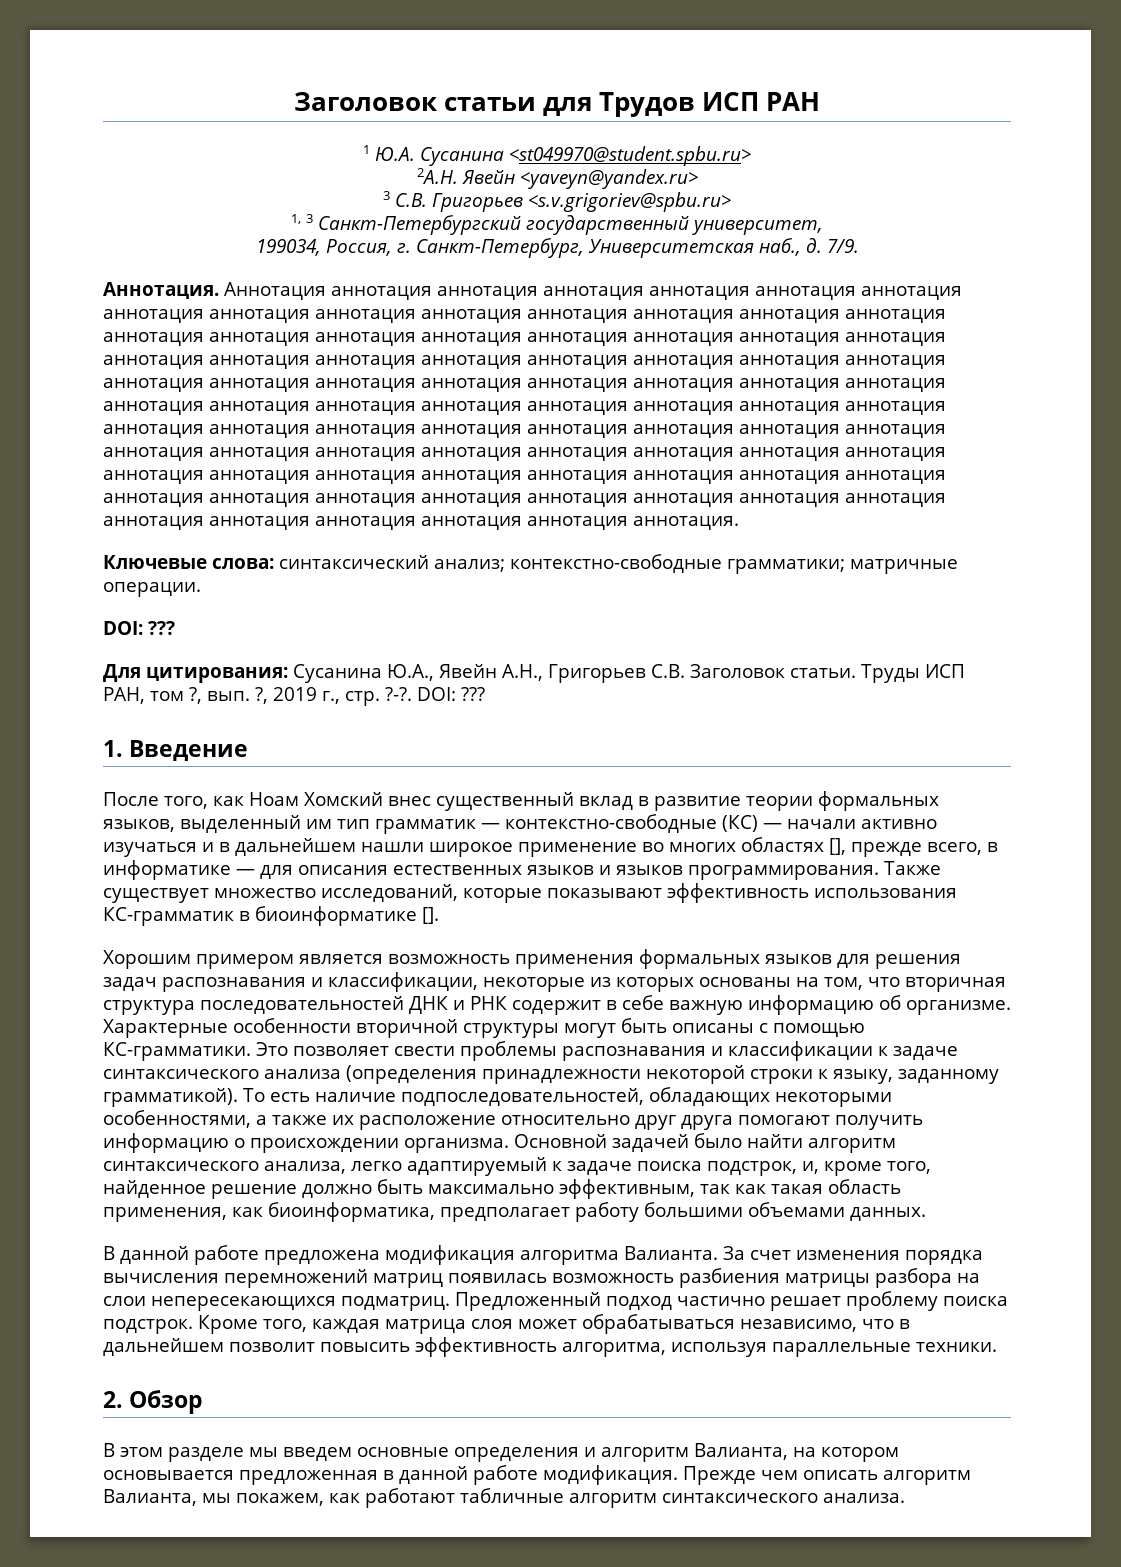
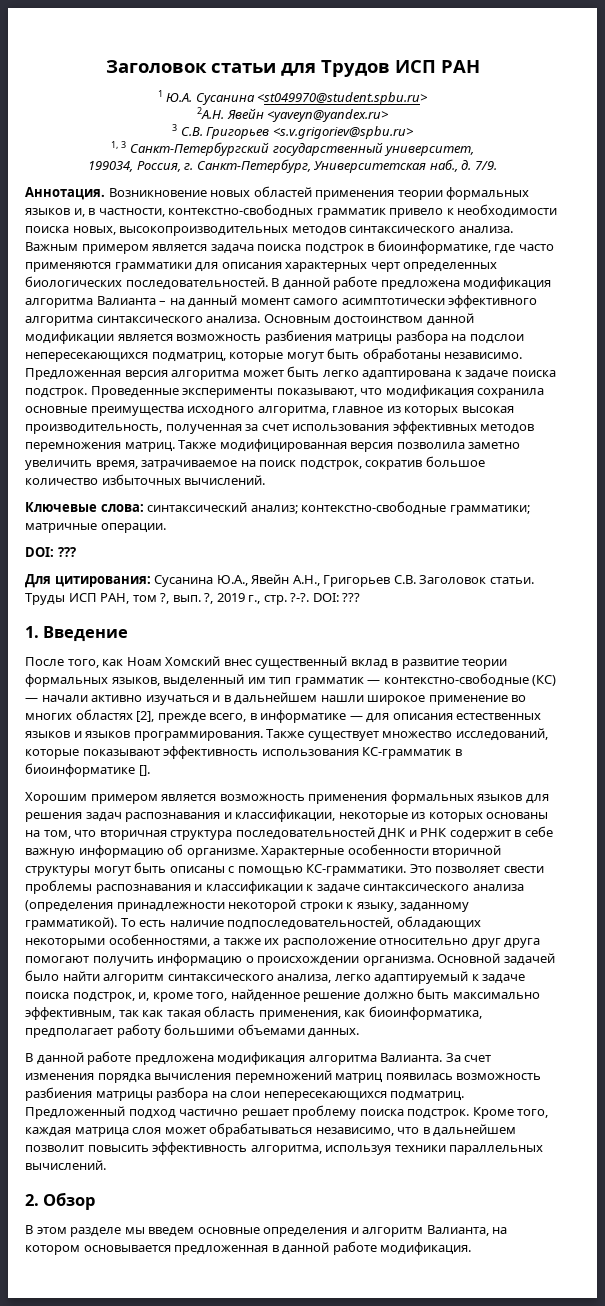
- Аннотация аннотация аннотация аннотация аннотация аннотация аннотация аннотация аннотация аннотация аннотация аннотация аннотация аннотация аннотация аннотация аннотация аннотация аннотация аннотация аннотация аннотация аннотация аннотация аннотация аннотация аннотация аннотация аннотация аннотация аннотация аннотация аннотация аннотация аннотация аннотация аннотация аннотация аннотация аннотация аннотация аннотация аннотация аннотация аннотация аннотация аннотация аннотация аннотация аннотация аннотация аннотация аннотация аннотация аннотация аннотация аннотация аннотация аннотация аннотация аннотация аннотация аннотация аннотация аннотация аннотация аннотация аннотация аннотация аннотация аннотация аннотация аннотация аннотация аннотация аннотация аннотация аннотация аннотация аннотация аннотация аннотация аннотация аннотация аннотация.
+ Возникновение новых областей применения теории формальных языков и, в частности, контекстно-свободных грамматик привело к необходимости поиска новых, высокопроизводительных методов синтаксического анализа. Важным примером является задача поиска подстрок в биоинформатике, где часто применяются грамматики для описания характерных черт определенных биологических последовательностей. В данной работе предложена модификация алгоритма Валианта – на данный момент самого асимптотически эффективного алгоритма синтаксического анализа. Основным достоинством данной модификации является возможность разбиения матрицы разбора на подслои непересекающихся подматриц, которые могут быть обработаны независимо. Предложенная версия алгоритма может быть легко адаптирована к задаче поиска подстрок. Проведенные эксперименты показывают, что модификация сохранила основные преимущества исходного алгоритма, главное из которых высокая производительность, полученная за счет использования эффективных методов перемножения матриц. Также модифицированная версия позволила заметно увеличить время, затрачиваемое на поиск подстрок, сократив большое количество избыточных вычислений.
- После того, как Ноам Хомский внес существенный вклад в развитие теории формальных языков, выделенный им тип грамматик — контекстно-свободные (КС) — начали активно изучаться и в дальнейшем нашли широкое применение во многих областях [], прежде всего, в информатике — для описания естественных языков и языков программирования.
+ После того, как Ноам Хомский внес существенный вклад в развитие теории формальных языков, выделенный им тип грамматик — контекстно-свободные (КС) — начали активно изучаться и в дальнейшем нашли широкое применение во многих областях [2], прежде всего, в информатике — для описания естественных языков и языков программирования.
- Кроме того, каждая матрица слоя может обрабатываться независимо, что в дальнейшем позволит повысить эффективность алгоритма, используя параллельные техники.
+ Кроме того, каждая матрица слоя может обрабатываться независимо, что в дальнейшем позволит повысить эффективность алгоритма, используя техники параллельных вычислений.
- Прежде чем описать алгоритм Валианта, мы покажем, как работают табличные алгоритм синтаксического анализа.

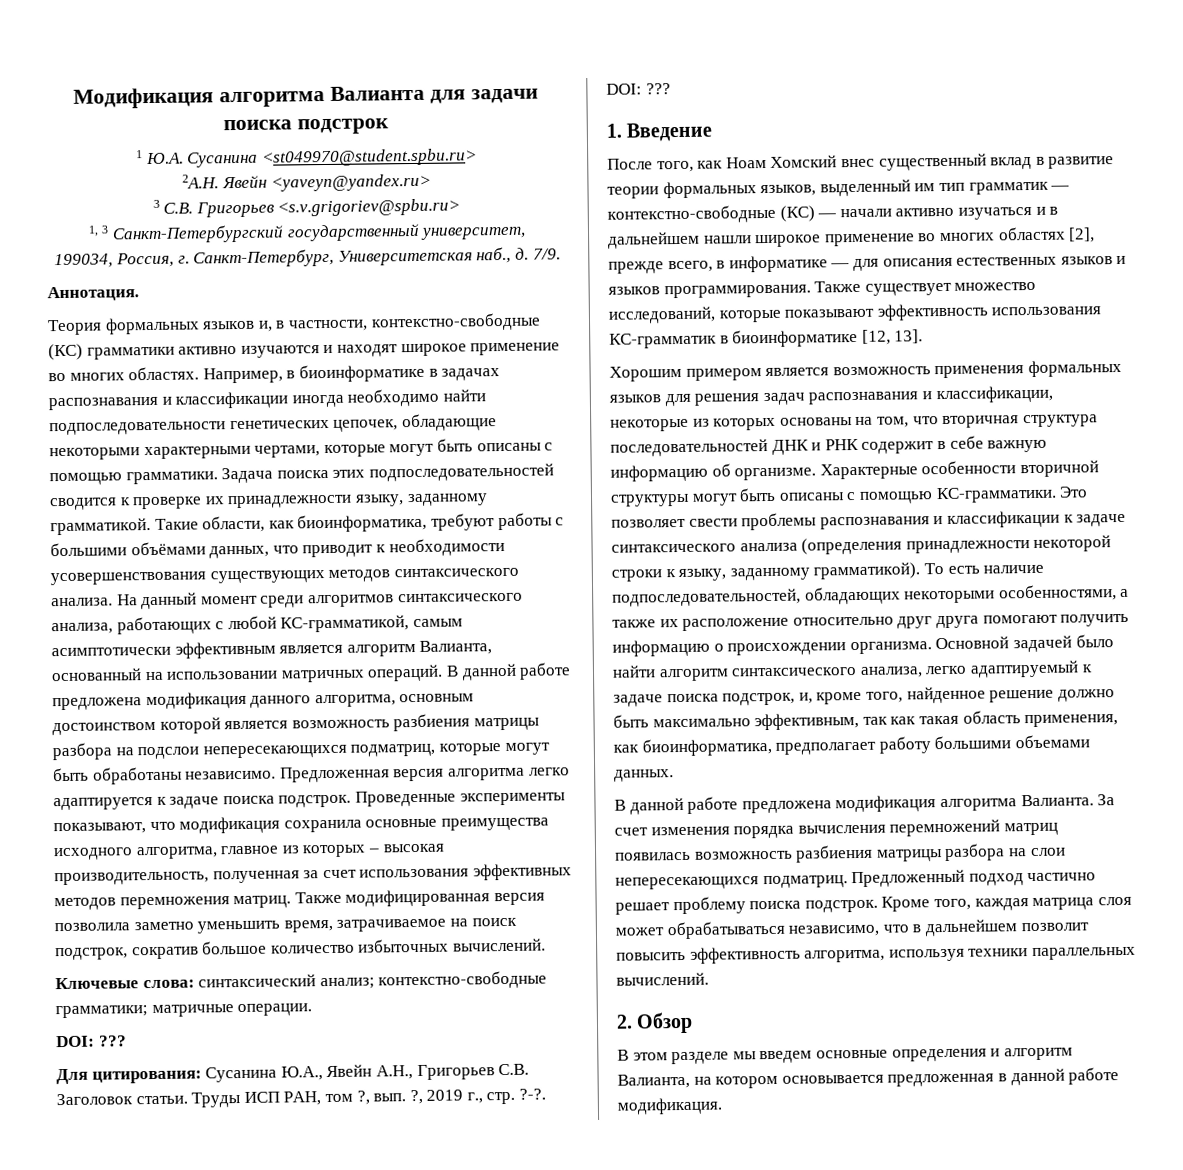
- Заголовок статьи для Трудов ИСП РАН
+ Модификация алгоритма Валианта для задачи поиска подстрок
- Аннотация. Возникновение новых областей применения теории формальных языков и, в частности, контекстно-свободных грамматик привело к необходимости поиска новых, высокопроизводительных методов синтаксического анализа. Важным примером является задача поиска подстрок в биоинформатике, где часто применяются грамматики для описания характерных черт определенных биологических последовательностей. В данной работе предложена модификация алгоритма Валианта – на данный момент самого асимптотически эффективного алгоритма синтаксического анализа. Основным достоинством данной модификации является возможность разбиения матрицы разбора на подслои непересекающихся подматриц, которые могут быть обработаны независимо.
+ Аннотация.
+ Теория формальных языков и, в частности, контекстно-свободные (КС) грамматики активно изучаются и находят широкое применение во многих областях. Например, в биоинформатике в задачах распознавания и классификации иногда необходимо найти подпоследовательности генетических цепочек, обладающие некоторыми характерными чертами, которые могут быть описаны с помощью грамматики. Задача поиска этих подпоследовательностей сводится к проверке их принадлежности языку, заданному грамматикой. Такие области, как биоинформатика, требуют работы с большими объёмами данных, что приводит к необходимости усовершенствования существующих методов синтаксического анализа. На данный момент среди алгоритмов синтаксического анализа, работающих с любой КС-грамматикой, самым асимптотически эффективным является алгоритм Валианта, основанный на использовании матричных операций. В данной работе предложена модификация данного алгоритма, основным достоинством которой является возможность разбиения матрицы разбора на подслои непересекающихся подматриц, которые могут быть обработаны независимо.
- Предложенная версия алгоритма может быть легко адаптирована к задаче поиска подстрок.
+ Предложенная версия алгоритма легко адаптируется к задаче поиска подстрок.
- Проведенные эксперименты показывают, что модификация сохранила основные преимущества исходного алгоритма, главное из которых высокая производительность, полученная за счет использования эффективных методов перемножения матриц.
+ Проведенные эксперименты показывают, что модификация сохранила основные преимущества исходного алгоритма, главное из которых – высокая производительность, полученная за счет использования эффективных методов перемножения матриц.
- Также модифицированная версия позволила заметно увеличить время, затрачиваемое на поиск подстрок, сократив большое количество избыточных вычислений.
+ Также модифицированная версия позволила заметно уменьшить время, затрачиваемое на поиск подстрок, сократив большое количество избыточных вычислений.
- Также существует множество исследований, которые показывают эффективность использования КС-грамматик в биоинформатике [].
+ Также существует множество исследований, которые показывают эффективность использования КС-грамматик в биоинформатике [12, 13].

